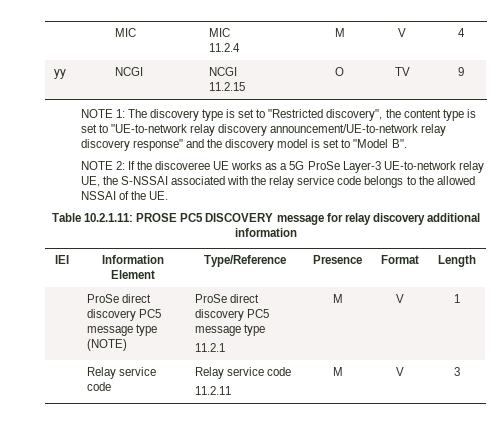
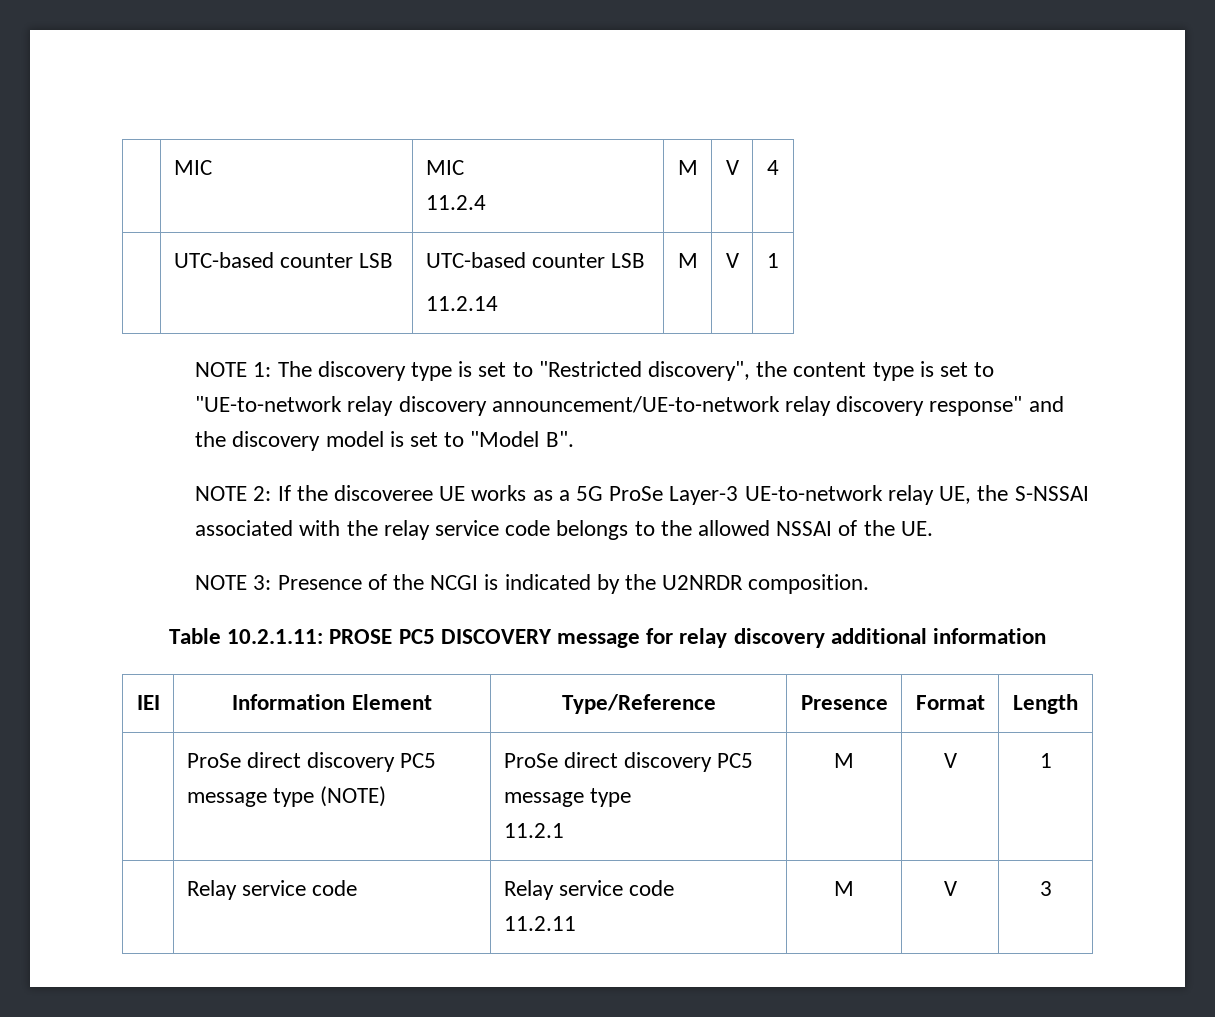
- yy | NCGI | NCGI
- 11.2.15 | O | TV | 9
+ | UTC-based counter LSB | UTC-based counter LSB
+ 11.2.14 | M | V | 1
+ NOTE 3: Presence of the NCGI is indicated by the U2NRDR composition.

